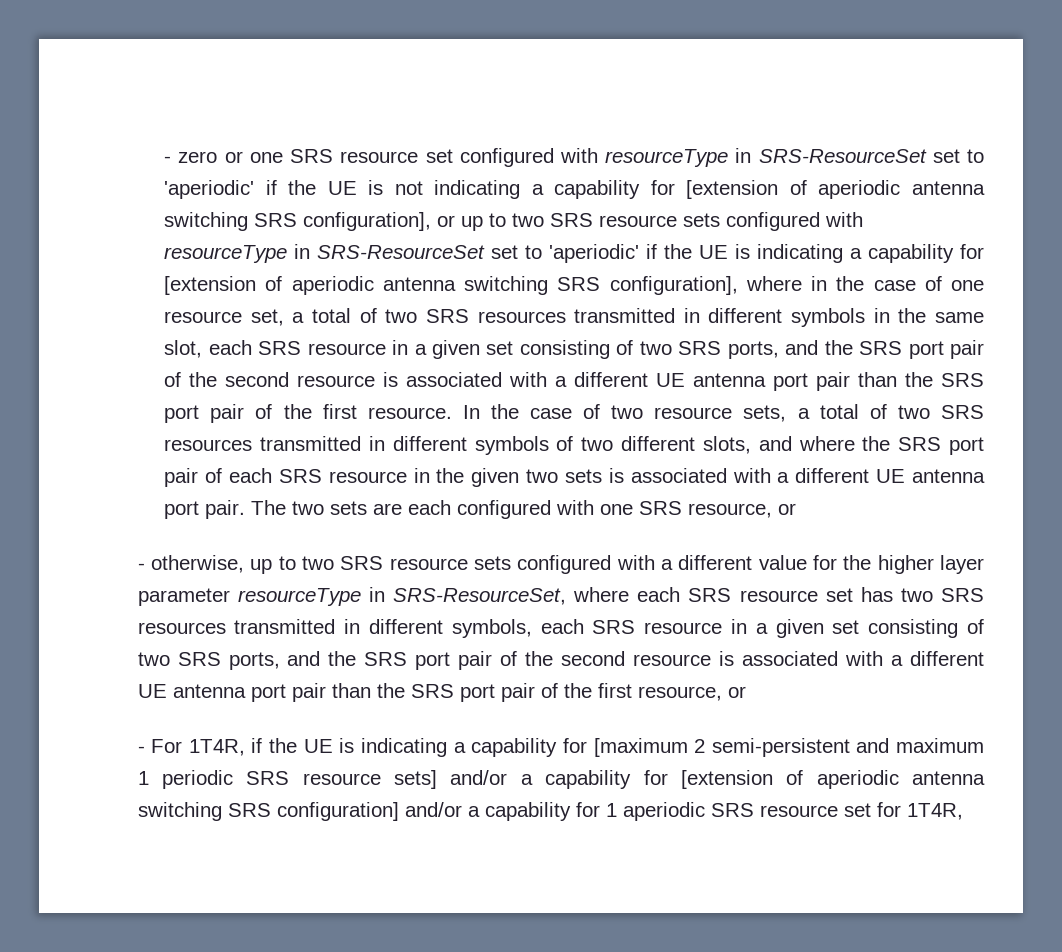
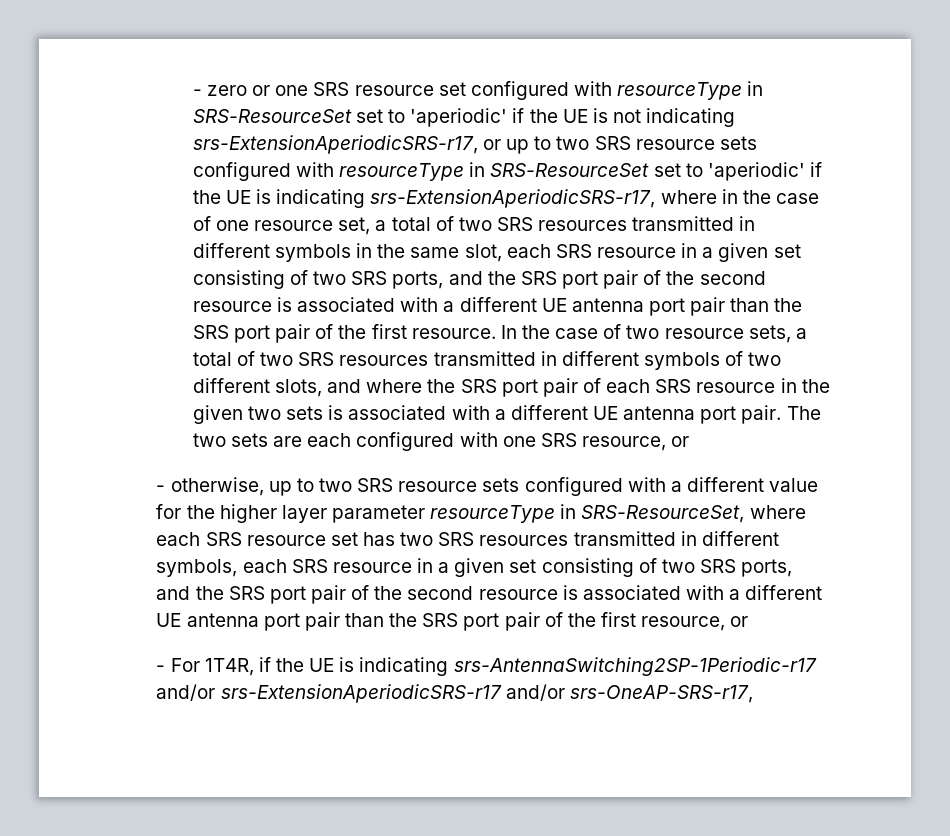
- - zero or one SRS resource set configured with resourceType in SRS-ResourceSet set to 'aperiodic' if the UE is not indicating a capability for [extension of aperiodic antenna switching SRS configuration], or up to two SRS resource sets configured with resourceType in SRS-ResourceSet set to 'aperiodic' if the UE is indicating a capability for [extension of aperiodic antenna switching SRS configuration], where in the case of one resource set, a total of two SRS resources transmitted in different symbols in the same slot, each SRS resource in a given set consisting of two SRS ports, and the SRS port pair of the second resource is associated with a different UE antenna port pair than the SRS port pair of the first resource.
+ - zero or one SRS resource set configured with resourceType in SRS-ResourceSet set to 'aperiodic' if the UE is not indicating srs-ExtensionAperiodicSRS-r17, or up to two SRS resource sets configured with resourceType in SRS-ResourceSet set to 'aperiodic' if the UE is indicating srs-ExtensionAperiodicSRS-r17, where in the case of one resource set, a total of two SRS resources transmitted in different symbols in the same slot, each SRS resource in a given set consisting of two SRS ports, and the SRS port pair of the second resource is associated with a different UE antenna port pair than the SRS port pair of the first resource.
- - For 1T4R, if the UE is indicating a capability for [maximum 2 semi-persistent and maximum 1 periodic SRS resource sets] and/or a capability for [extension of aperiodic antenna switching SRS configuration] and/or a capability for 1 aperiodic SRS resource set for 1T4R,
+ - For 1T4R, if the UE is indicating srs-AntennaSwitching2SP-1Periodic-r17 and/or srs-ExtensionAperiodicSRS-r17 and/or srs-OneAP-SRS-r17,

